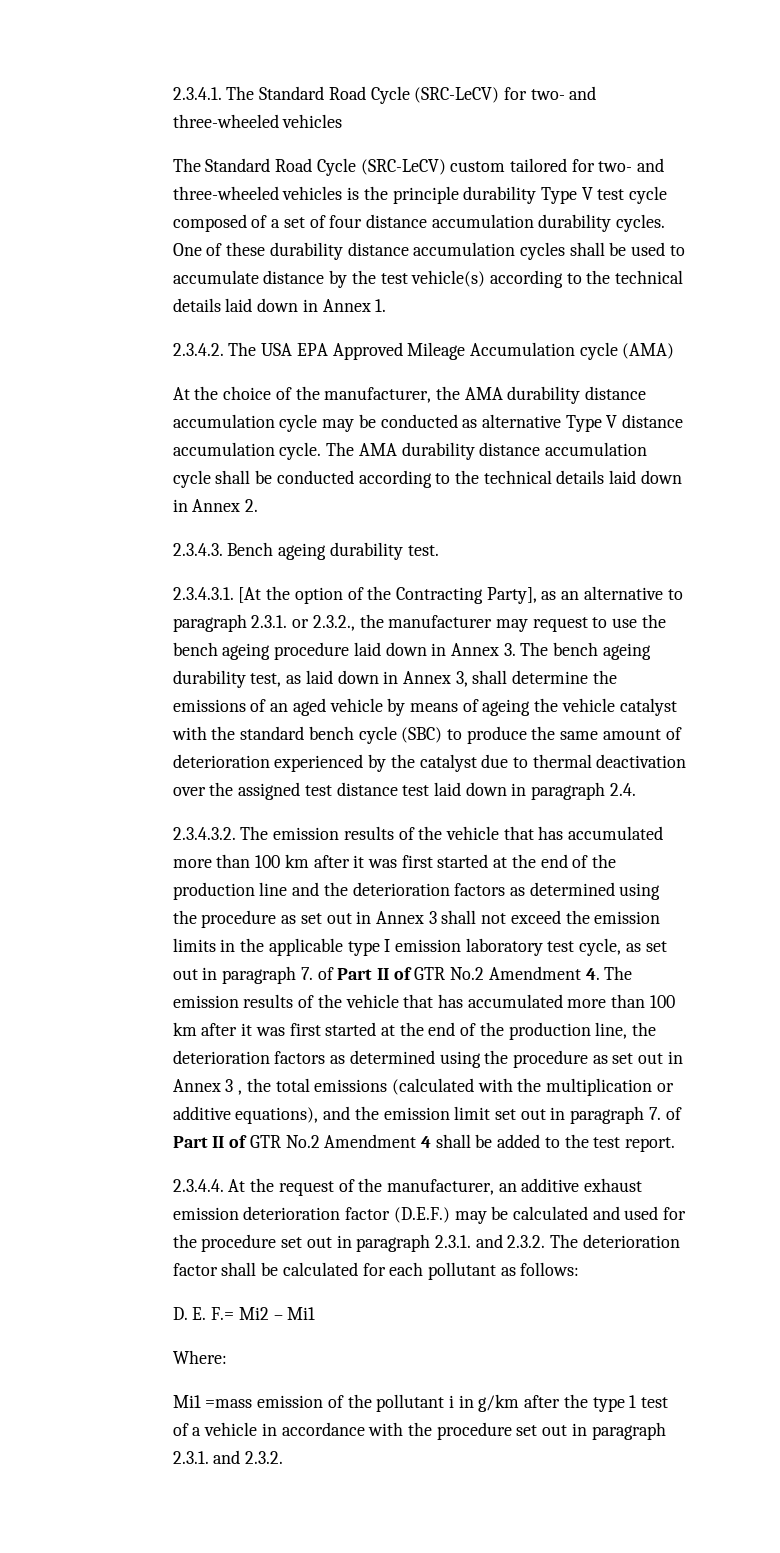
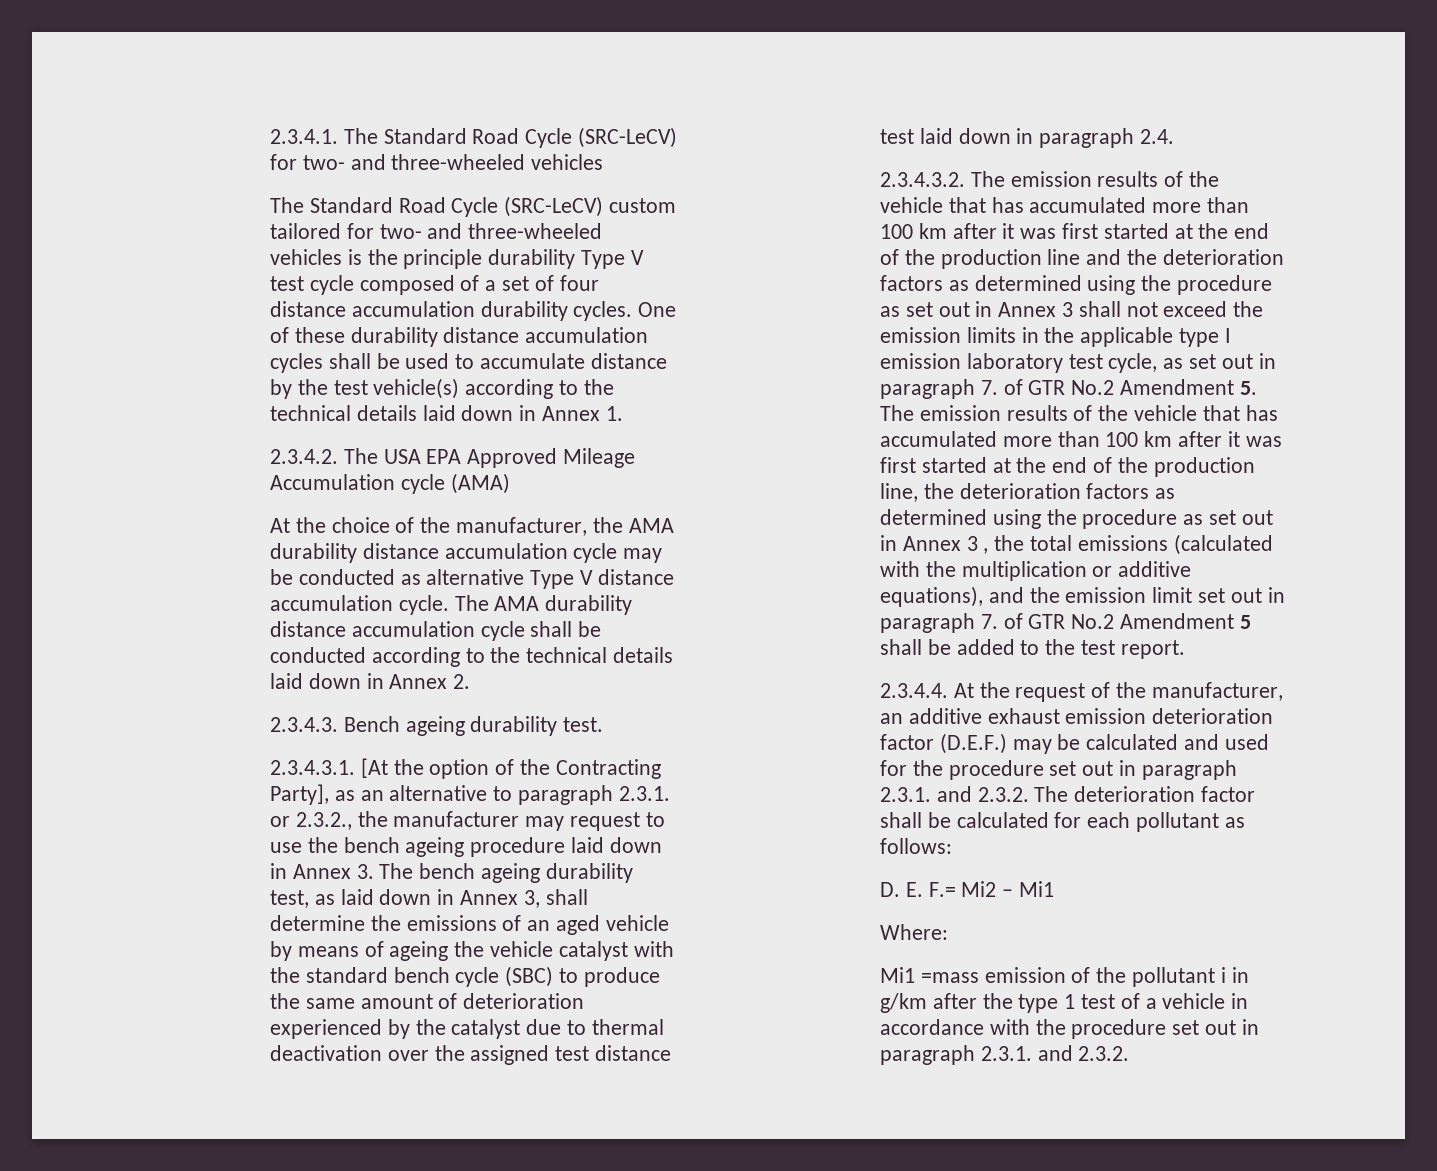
- 2.3.4.3.2. The emission results of the vehicle that has accumulated more than 100 km after it was first started at the end of the production line and the deterioration factors as determined using the procedure as set out in Annex 3 shall not exceed the emission limits in the applicable type I emission laboratory test cycle, as set out in paragraph 7. of Part II of GTR No.2 Amendment 4. The emission results of the vehicle that has accumulated more than 100 km after it was first started at the end of the production line, the deterioration factors as determined using the procedure as set out in Annex 3 , the total emissions (calculated with the multiplication or additive equations), and the emission limit set out in paragraph 7. of Part II of GTR No.2 Amendment 4 shall be added to the test report.
+ 2.3.4.3.2. The emission results of the vehicle that has accumulated more than 100 km after it was first started at the end of the production line and the deterioration factors as determined using the procedure as set out in Annex 3 shall not exceed the emission limits in the applicable type I emission laboratory test cycle, as set out in paragraph 7. of GTR No.2 Amendment 5. The emission results of the vehicle that has accumulated more than 100 km after it was first started at the end of the production line, the deterioration factors as determined using the procedure as set out in Annex 3 , the total emissions (calculated with the multiplication or additive equations), and the emission limit set out in paragraph 7. of GTR No.2 Amendment 5 shall be added to the test report.

